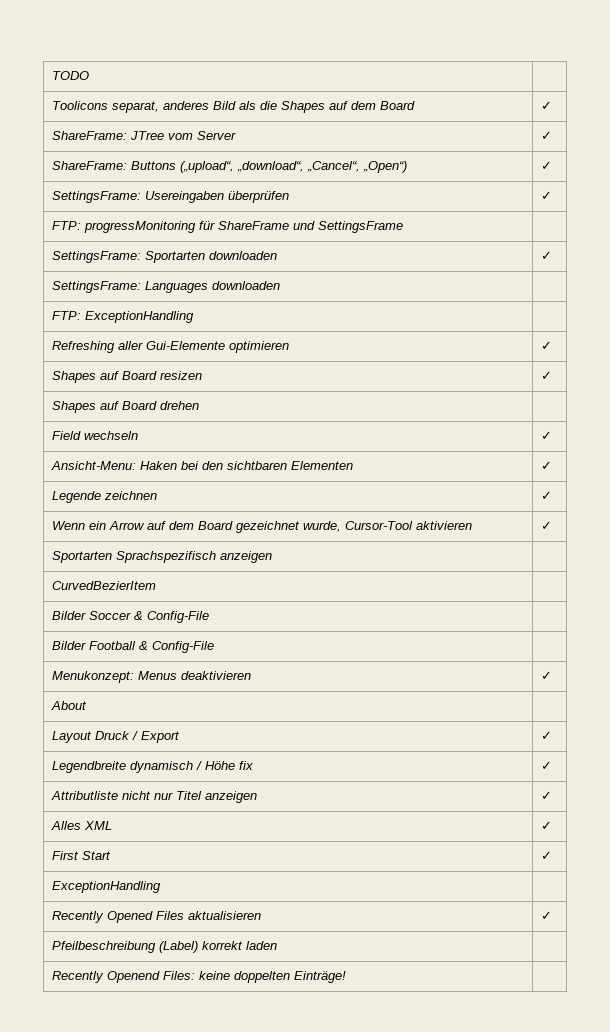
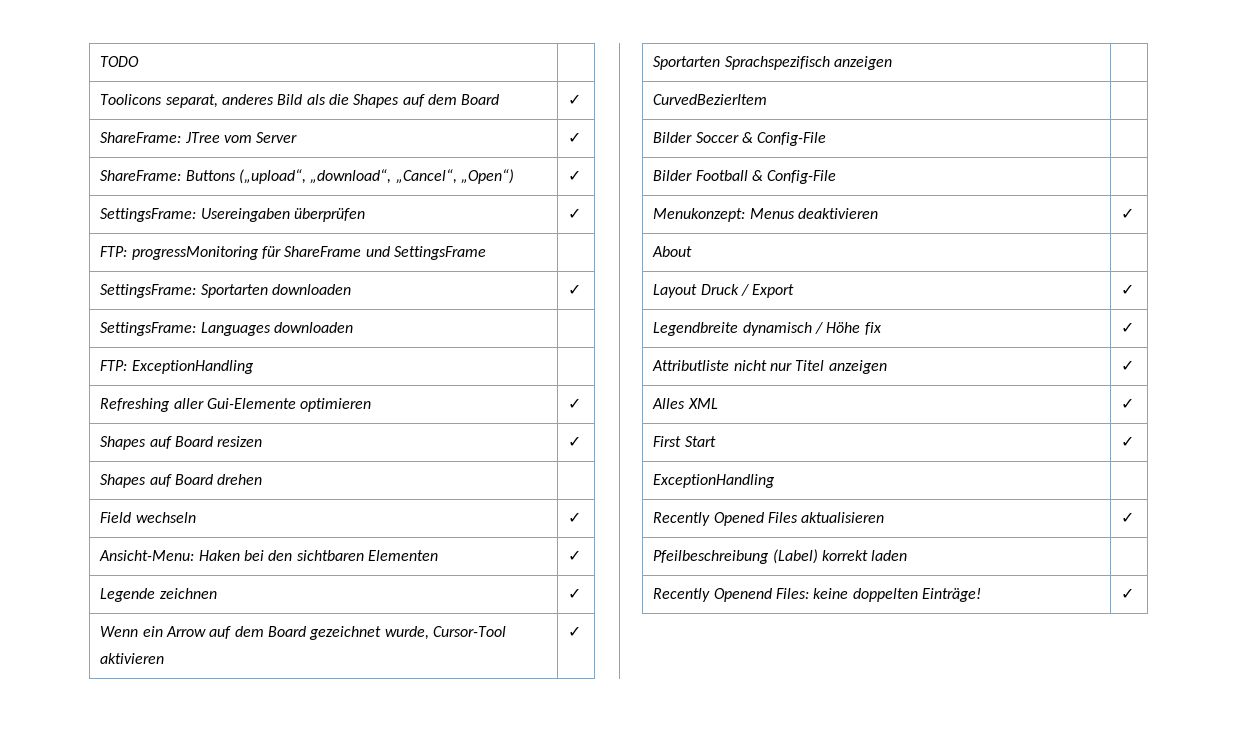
- Recently Openend Files: keine doppelten Einträge! |
+ Recently Openend Files: keine doppelten Einträge! | ✓

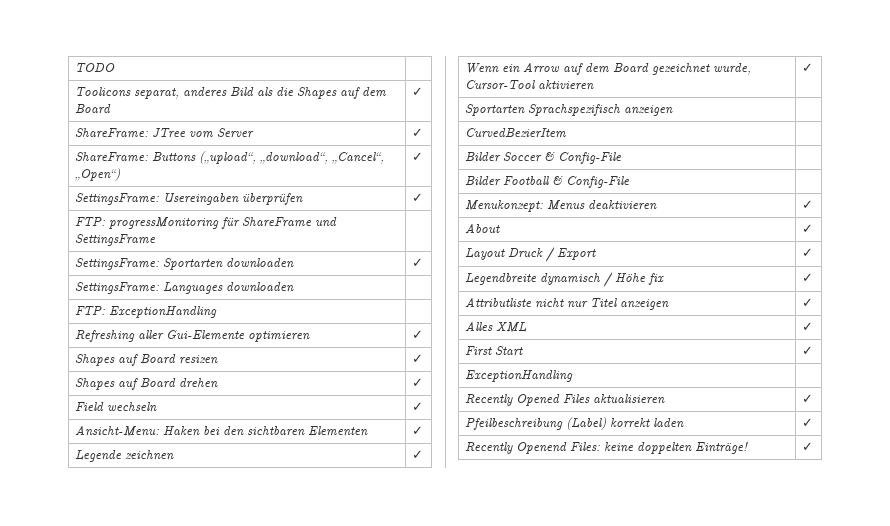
- Shapes auf Board drehen |
+ Shapes auf Board drehen | ✓
- About |
+ About | ✓
- Pfeilbeschreibung (Label) korrekt laden |
+ Pfeilbeschreibung (Label) korrekt laden | ✓

